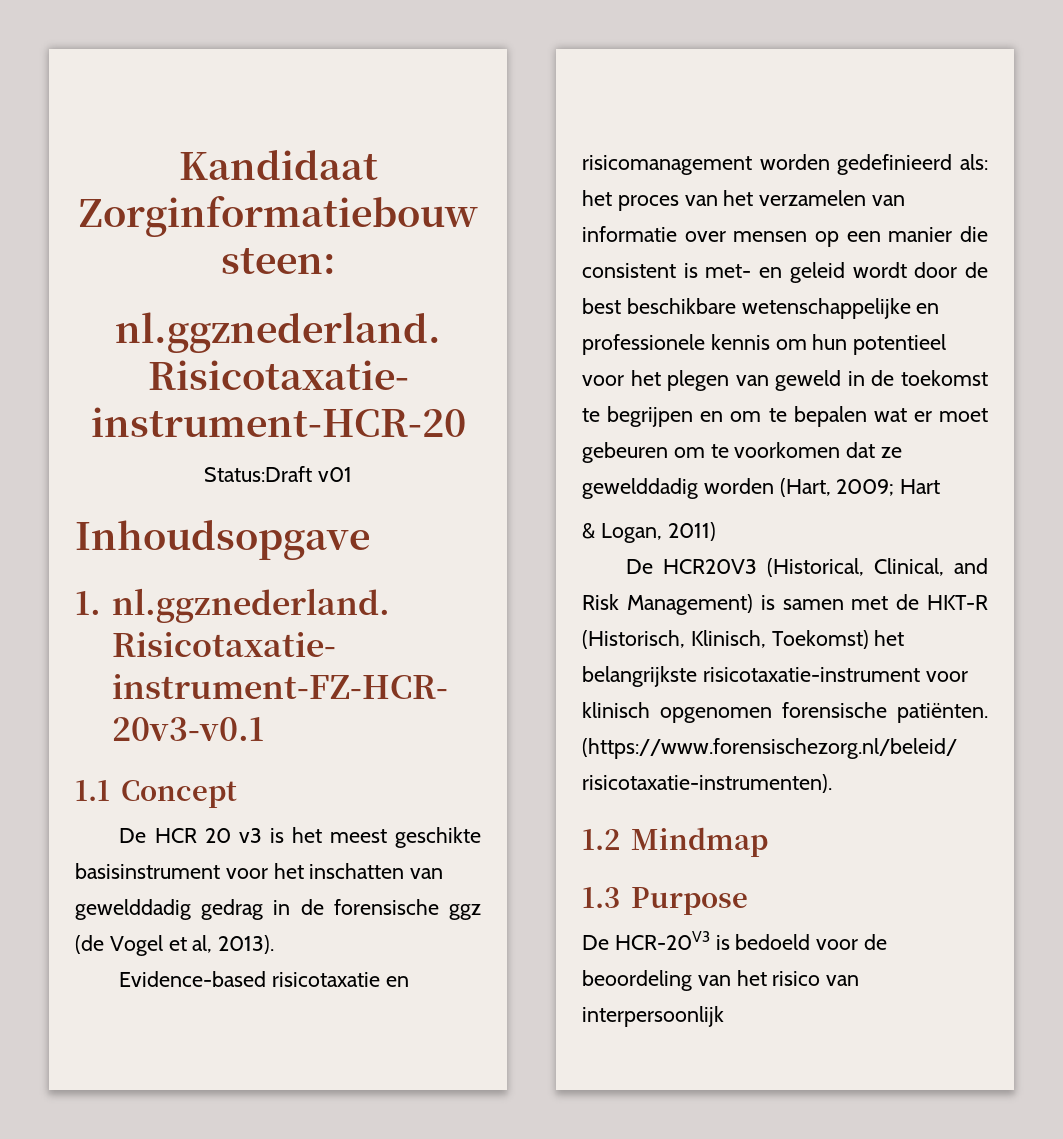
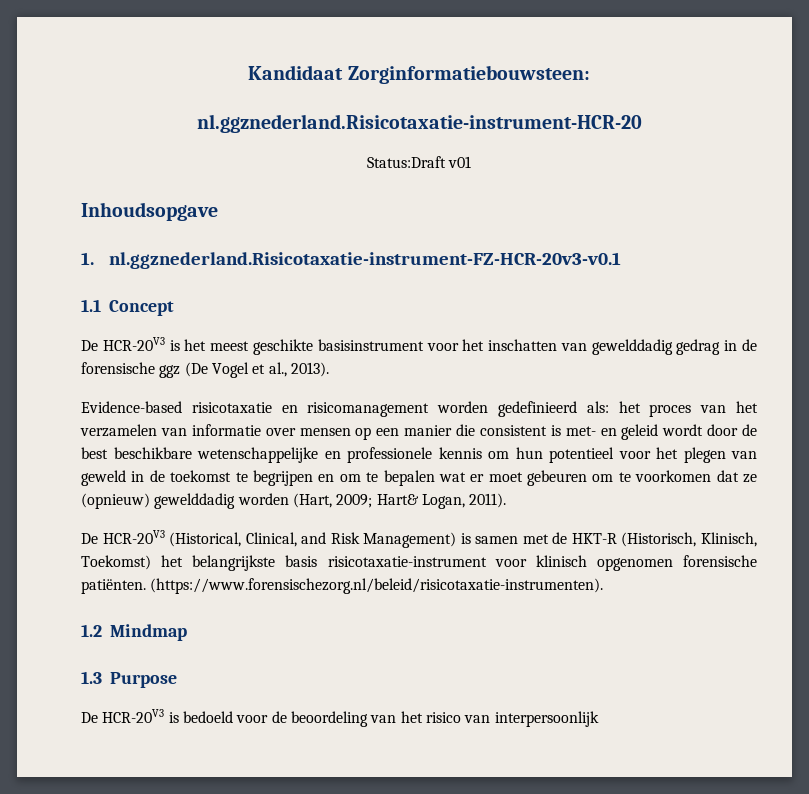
- De HCR 20 v3 is het meest geschikte basisinstrument voor het inschatten van gewelddadig gedrag in de forensische ggz (de Vogel et al, 2013).
+ De HCR-20V3 is het meest geschikte basisinstrument voor het inschatten van gewelddadig gedrag in de forensische ggz (De Vogel et al., 2013).
- het proces van het verzamelen van informatie over mensen op een manier die consistent is met- en geleid wordt door de best beschikbare wetenschappelijke en professionele kennis om hun potentieel voor het plegen van geweld in de toekomst te begrijpen en om te bepalen wat er moet gebeuren om te voorkomen dat ze gewelddadig worden (Hart, 2009;
+ het proces van het verzamelen van informatie over mensen op een manier die consistent is met- en geleid wordt door de best beschikbare wetenschappelijke en professionele kennis om hun potentieel voor het plegen van geweld in de toekomst te begrijpen en om te bepalen wat er moet gebeuren om te voorkomen dat ze (opnieuw) gewelddadig worden (Hart, 2009;
- Hart
- & Logan, 2011)
- De HCR20V3 (Historical, Clinical, and Risk Management) is samen met de HKT-R (Historisch, Klinisch, Toekomst) het belangrijkste risicotaxatie-instrument voor klinisch opgenomen forensische patiënten.
+ Hart& Logan, 2011).
+ De HCR-20V3 (Historical, Clinical, and Risk Management) is samen met de HKT-R (Historisch, Klinisch, Toekomst) het belangrijkste basis risicotaxatie-instrument voor klinisch opgenomen forensische patiënten.

